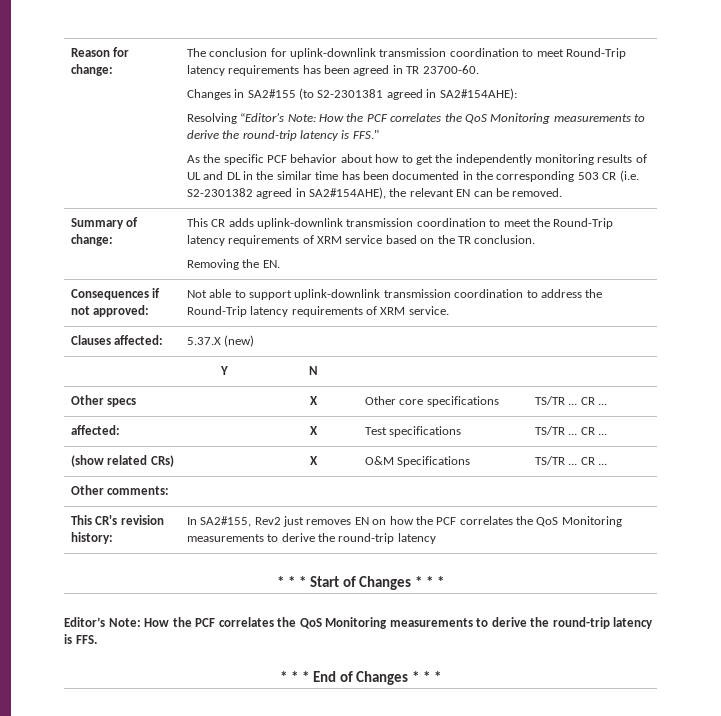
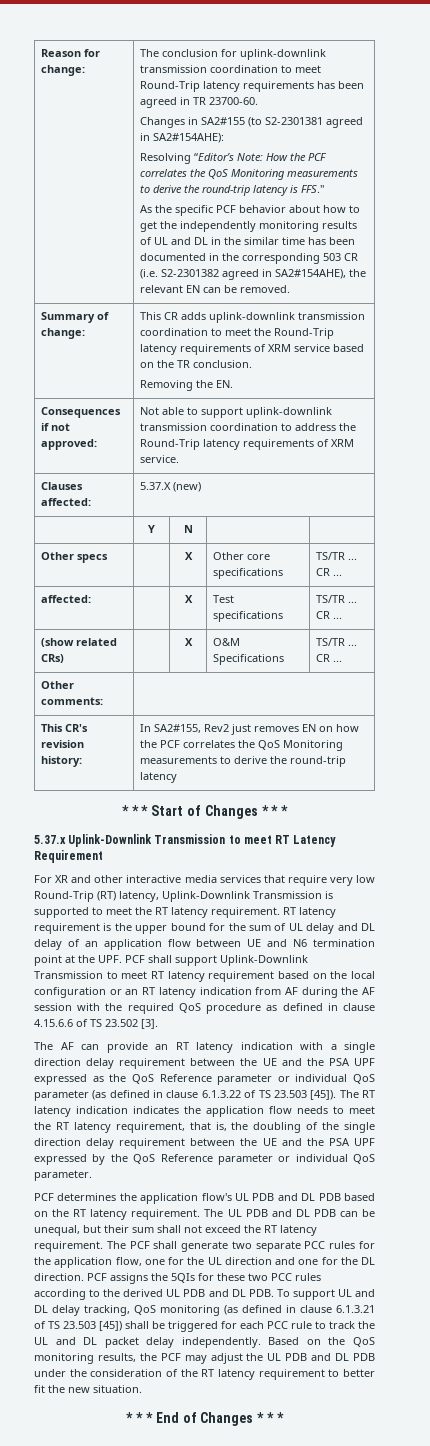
- Editor’s Note: How the PCF correlates the QoS Monitoring measurements to derive the round-trip latency is FFS.
+ 5.37.x Uplink-Downlink Transmission to meet RT Latency Requirement
+ For XR and other interactive media services that require very low Round-Trip (RT) latency, Uplink-Downlink Transmission is supported to meet the RT latency requirement. RT latency requirement is the upper bound for the sum of UL delay and DL delay of an application flow between UE and N6 termination point at the UPF. PCF shall support Uplink-Downlink Transmission to meet RT latency requirement based on the local configuration or an RT latency indication from AF during the AF session with the required QoS procedure as defined in clause 4.15.6.6 of TS 23.502 [3].
+ The AF can provide an RT latency indication with a single direction delay requirement between the UE and the PSA UPF expressed as the QoS Reference parameter or individual QoS parameter (as defined in clause 6.1.3.22 of TS 23.503 [45]). The RT latency indication indicates the application flow needs to meet the RT latency requirement, that is, the doubling of the single direction delay requirement between the UE and the PSA UPF expressed by the QoS Reference parameter or individual QoS parameter.
+ PCF determines the application flow's UL PDB and DL PDB based on the RT latency requirement. The UL PDB and DL PDB can be unequal, but their sum shall not exceed the RT latency requirement. The PCF shall generate two separate PCC rules for the application flow, one for the UL direction and one for the DL direction. PCF assigns the 5QIs for these two PCC rules according to the derived UL PDB and DL PDB. To support UL and DL delay tracking, QoS monitoring (as defined in clause 6.1.3.21 of TS 23.503 [45]) shall be triggered for each PCC rule to track the UL and DL packet delay independently. Based on the QoS monitoring results, the PCF may adjust the UL PDB and DL PDB under the consideration of the RT latency requirement to better fit the new situation.

